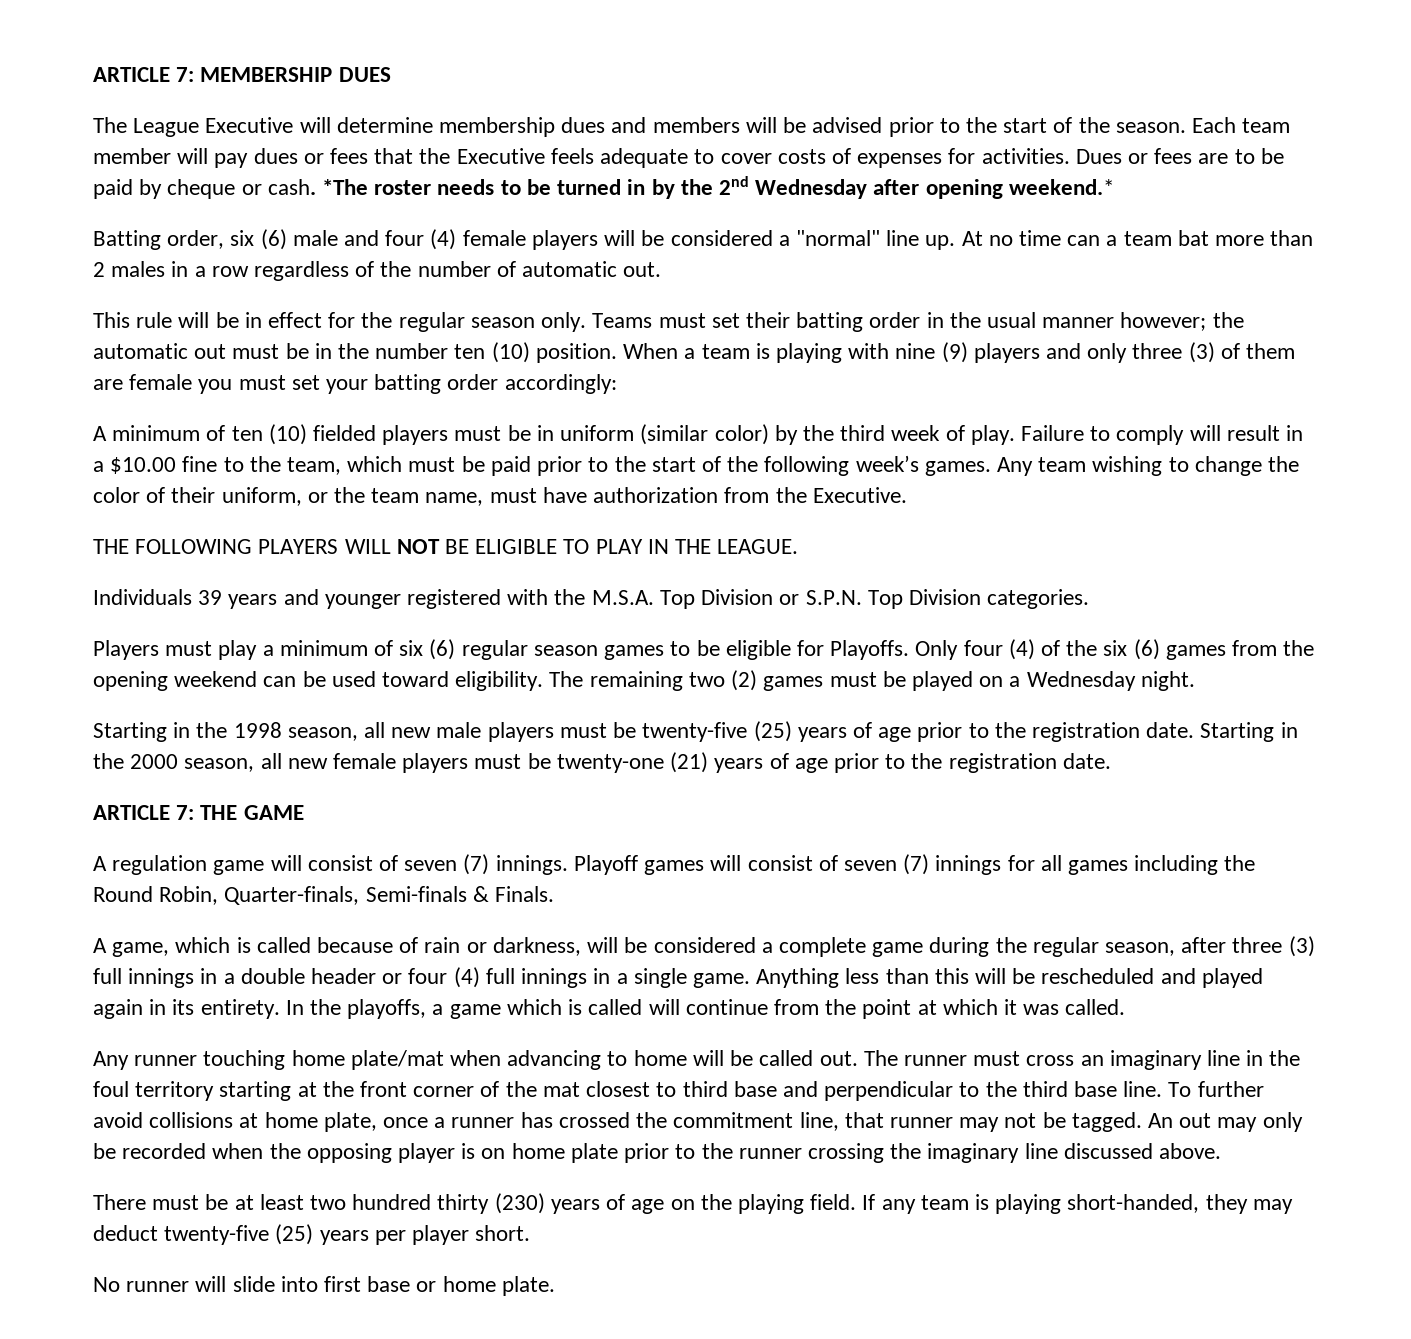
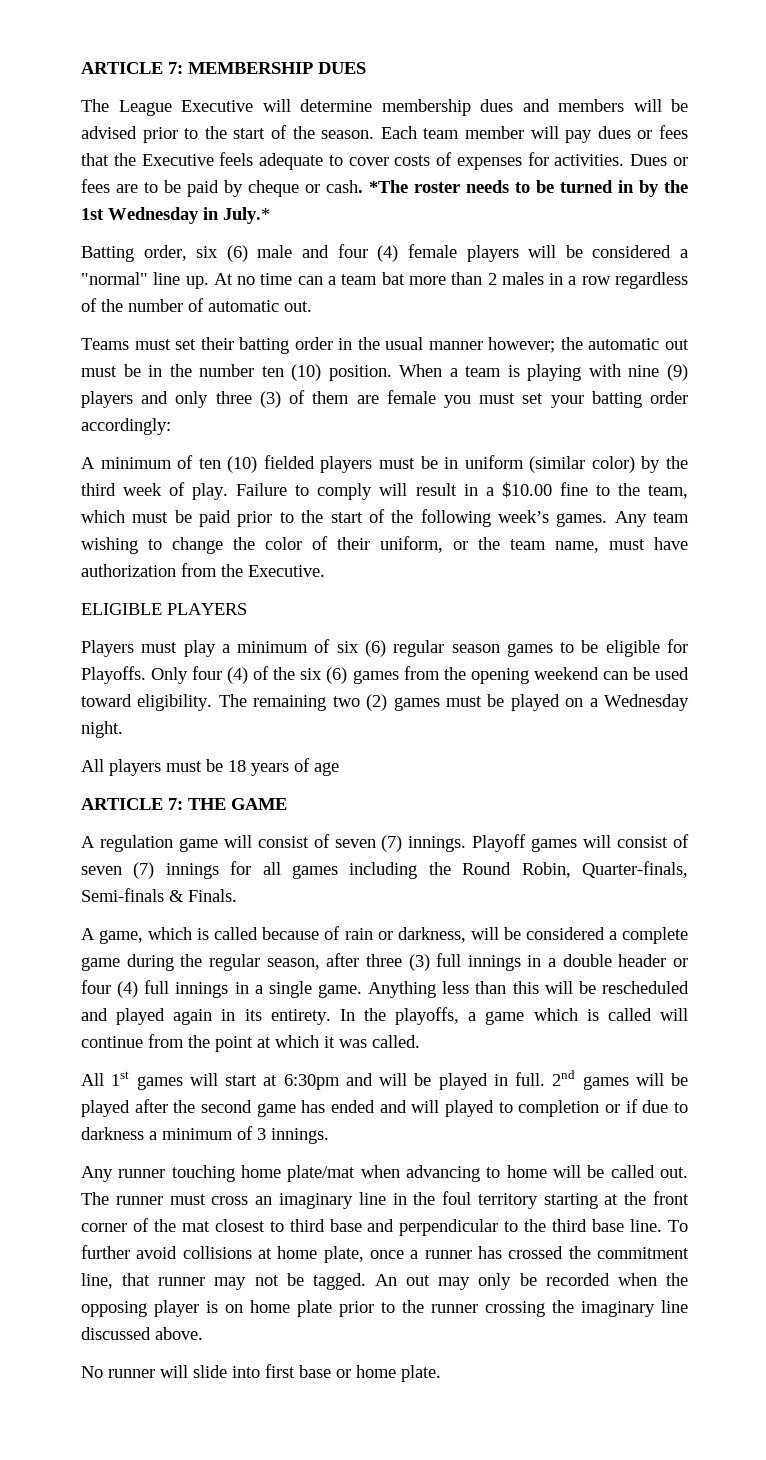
- *The roster needs to be turned in by the 2nd Wednesday after opening weekend.*
+ *The roster needs to be turned in by the 1st Wednesday in July.*
- This rule will be in effect for the regular season only.
- THE FOLLOWING PLAYERS WILL NOT BE ELIGIBLE TO PLAY IN THE LEAGUE.
- Individuals 39 years and younger registered with the M.S.A. Top Division or S.P.N. Top Division categories.
+ ELIGIBLE PLAYERS
- Starting in the 1998 season, all new male players must be twenty-five (25) years of age prior to the registration date. Starting in the 2000 season, all new female players must be twenty-one (21) years of age prior to the registration date.
+ All players must be 18 years of age
+ All 1st games will start at 6:30pm and will be played in full. 2nd games will be played after the second game has ended and will played to completion or if due to darkness a minimum of 3 innings.
- There must be at least two hundred thirty (230) years of age on the playing field. If any team is playing short-handed, they may deduct twenty-five (25) years per player short.

